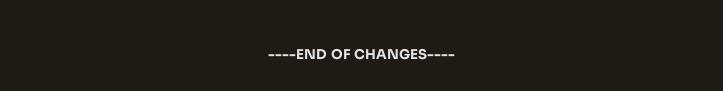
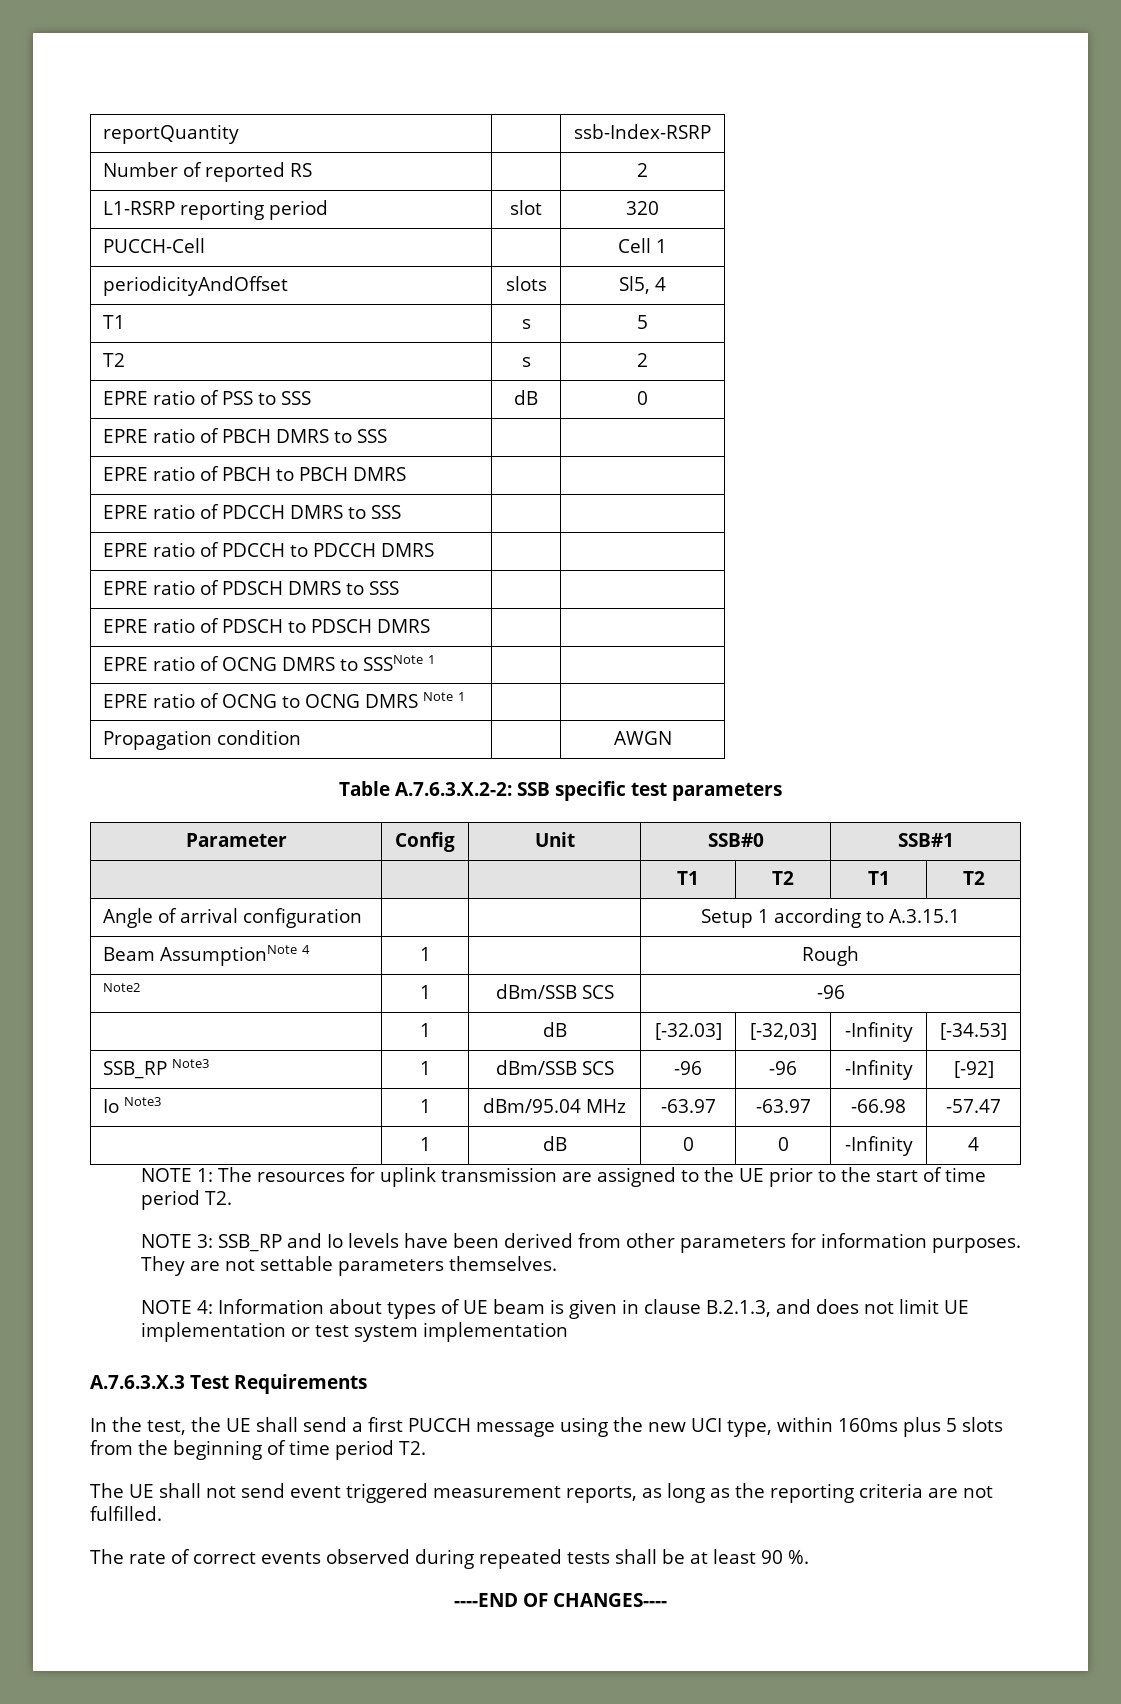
+ reportQuantity | | ssb-Index-RSRP
+ Number of reported RS | | 2
+ L1-RSRP reporting period | slot | 320
+ PUCCH-Cell | | Cell 1
+ periodicityAndOffset | slots | Sl5, 4
+ T1 | s | 5
+ T2 | s | 2
+ EPRE ratio of PSS to SSS | dB | 0
+ EPRE ratio of PBCH DMRS to SSS | |
+ EPRE ratio of PBCH to PBCH DMRS | |
+ EPRE ratio of PDCCH DMRS to SSS | |
+ EPRE ratio of PDCCH to PDCCH DMRS | |
+ EPRE ratio of PDSCH DMRS to SSS | |
+ EPRE ratio of PDSCH to PDSCH DMRS | |
+ EPRE ratio of OCNG DMRS to SSSNote 1 | |
+ EPRE ratio of OCNG to OCNG DMRS Note 1 | |
+ Propagation condition | | AWGN
+ Table A.7.6.3.X.2-2: SSB specific test parameters
+ Parameter | Config | Unit | SSB#0 | SSB#1
+ | | | T1 | T2 | T1 | T2
+ Angle of arrival configuration | | | Setup 1 according to A.3.15.1
+ Beam AssumptionNote 4 | 1 | | Rough
+ Note2 | 1 | dBm/SSB SCS | -96
+ | 1 | dB | [-32.03] | [-32,03] | -Infinity | [-34.53]
+ SSB_RP Note3 | 1 | dBm/SSB SCS | -96 | -96 | -Infinity | [-92]
+ Io Note3 | 1 | dBm/95.04 MHz | -63.97 | -63.97 | -66.98 | -57.47
+ | 1 | dB | 0 | 0 | -Infinity | 4
+ NOTE 1: The resources for uplink transmission are assigned to the UE prior to the start of time period T2.
+ NOTE 3: SSB_RP and Io levels have been derived from other parameters for information purposes. They are not settable parameters themselves.
+ NOTE 4: Information about types of UE beam is given in clause B.2.1.3, and does not limit UE implementation or test system implementation
+ A.7.6.3.X.3 Test Requirements
+ In the test, the UE shall send a first PUCCH message using the new UCI type, within 160ms plus 5 slots from the beginning of time period T2.
+ The UE shall not send event triggered measurement reports, as long as the reporting criteria are not fulfilled.
+ The rate of correct events observed during repeated tests shall be at least 90 %.

